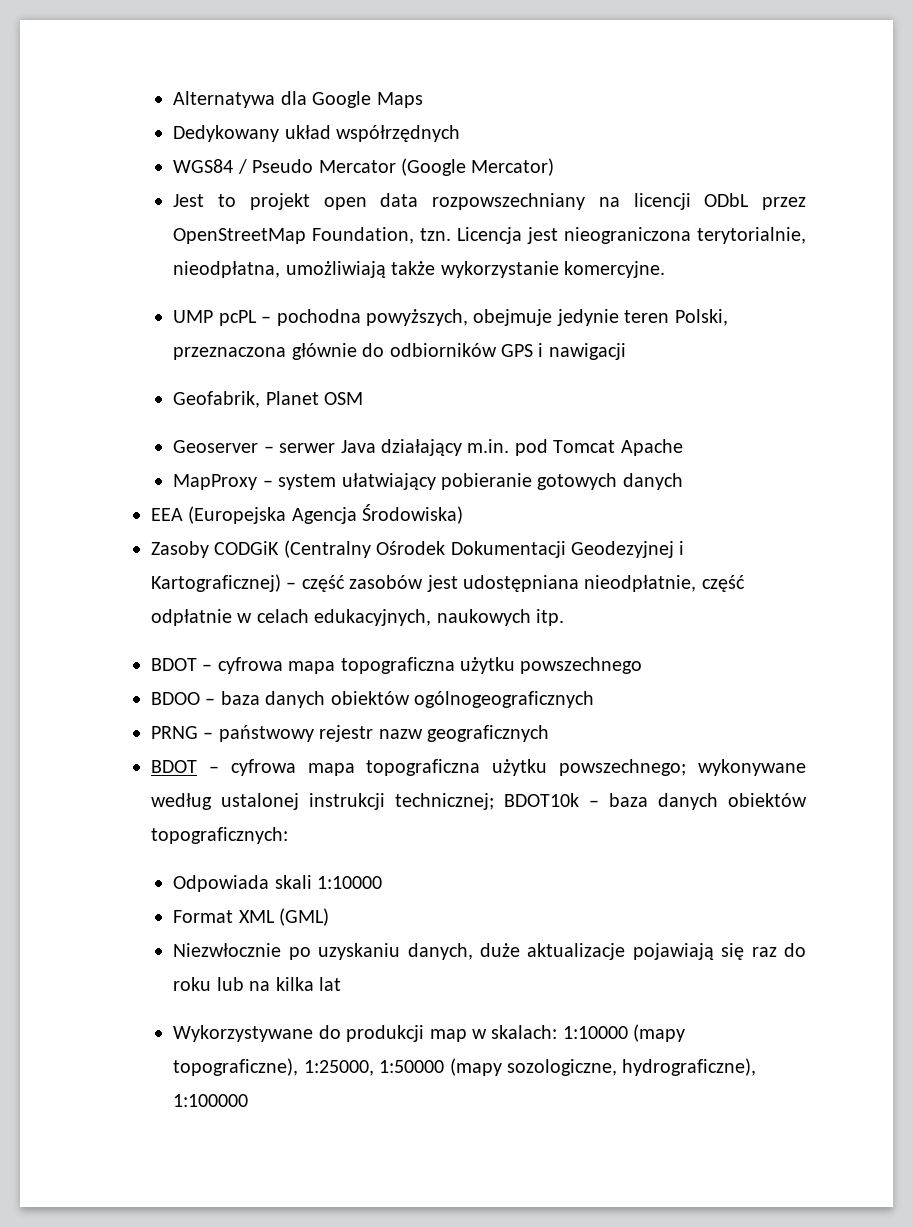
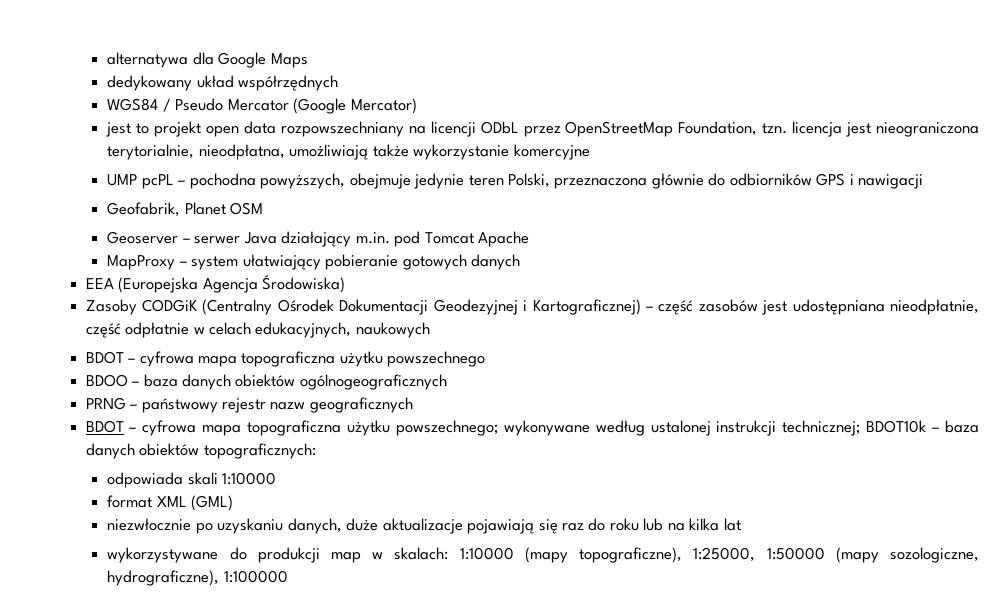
- Alternatywa dla Google Maps
+ alternatywa dla Google Maps
- Dedykowany układ współrzędnych
+ dedykowany układ współrzędnych
- Jest to projekt open data rozpowszechniany na licencji ODbL przez OpenStreetMap Foundation, tzn. Licencja jest nieograniczona terytorialnie, nieodpłatna, umożliwiają także wykorzystanie komercyjne.
+ jest to projekt open data rozpowszechniany na licencji ODbL przez OpenStreetMap Foundation, tzn. licencja jest nieograniczona terytorialnie, nieodpłatna, umożliwiają także wykorzystanie komercyjne
- Zasoby CODGiK (Centralny Ośrodek Dokumentacji Geodezyjnej i Kartograficznej) – część zasobów jest udostępniana nieodpłatnie, część odpłatnie w celach edukacyjnych, naukowych itp.
+ Zasoby CODGiK (Centralny Ośrodek Dokumentacji Geodezyjnej i Kartograficznej) – część zasobów jest udostępniana nieodpłatnie, część odpłatnie w celach edukacyjnych, naukowych
- Odpowiada skali 1:10000
+ odpowiada skali 1:10000
- Format XML (GML)
+ format XML (GML)
- Niezwłocznie po uzyskaniu danych, duże aktualizacje pojawiają się raz do roku lub na kilka lat
+ niezwłocznie po uzyskaniu danych, duże aktualizacje pojawiają się raz do roku lub na kilka lat
- Wykorzystywane do produkcji map w skalach: 1:10000 (mapy topograficzne), 1:25000, 1:50000 (mapy sozologiczne, hydrograficzne), 1:100000
+ wykorzystywane do produkcji map w skalach: 1:10000 (mapy topograficzne), 1:25000, 1:50000 (mapy sozologiczne, hydrograficzne), 1:100000

